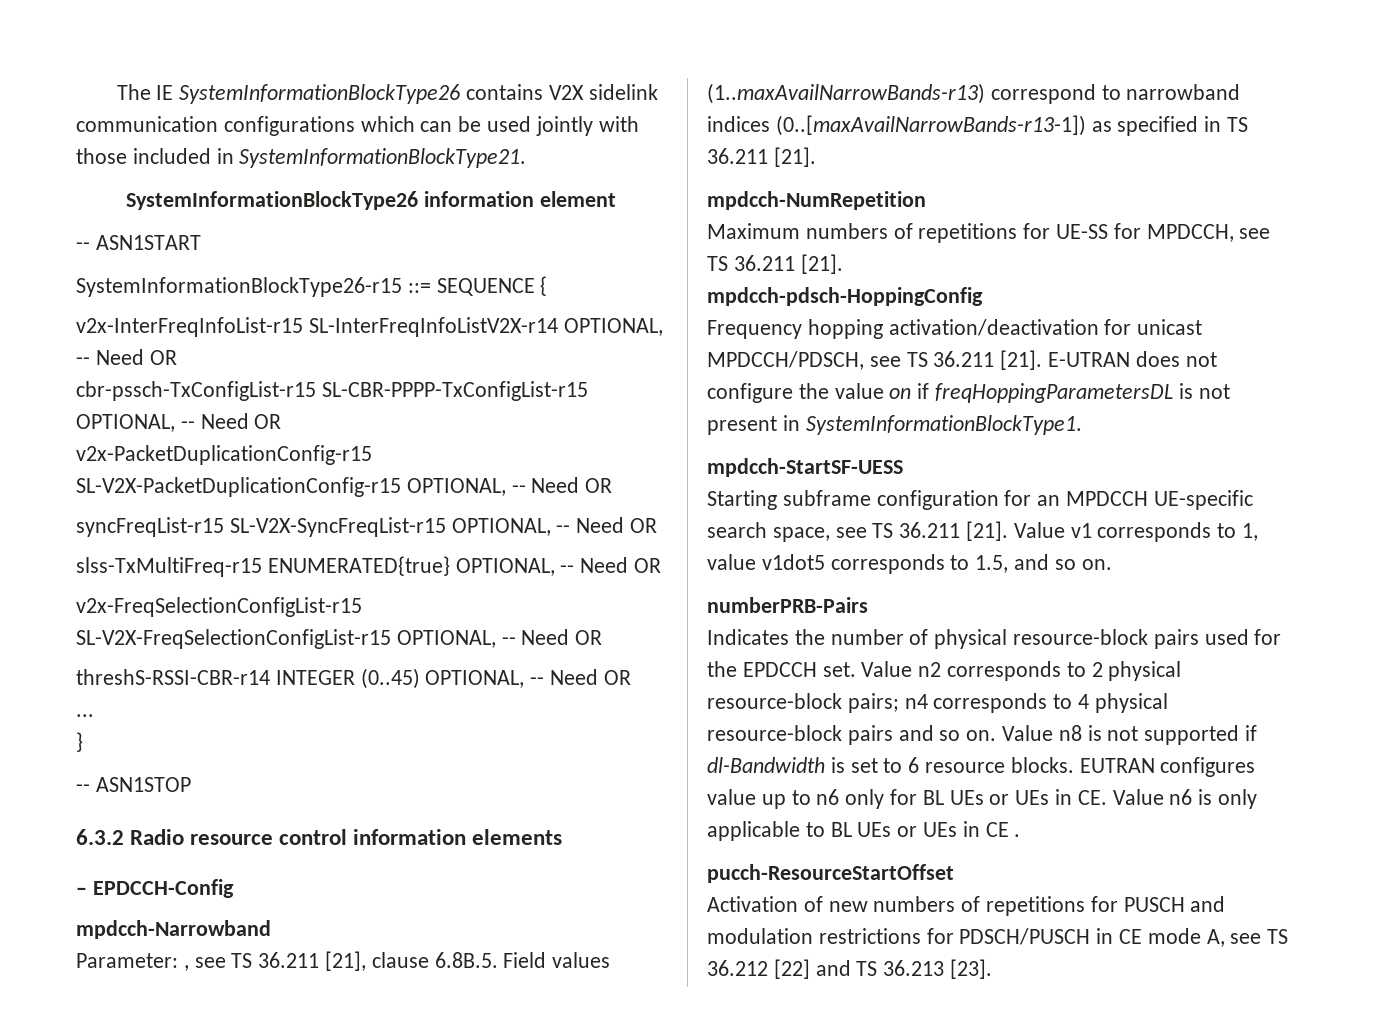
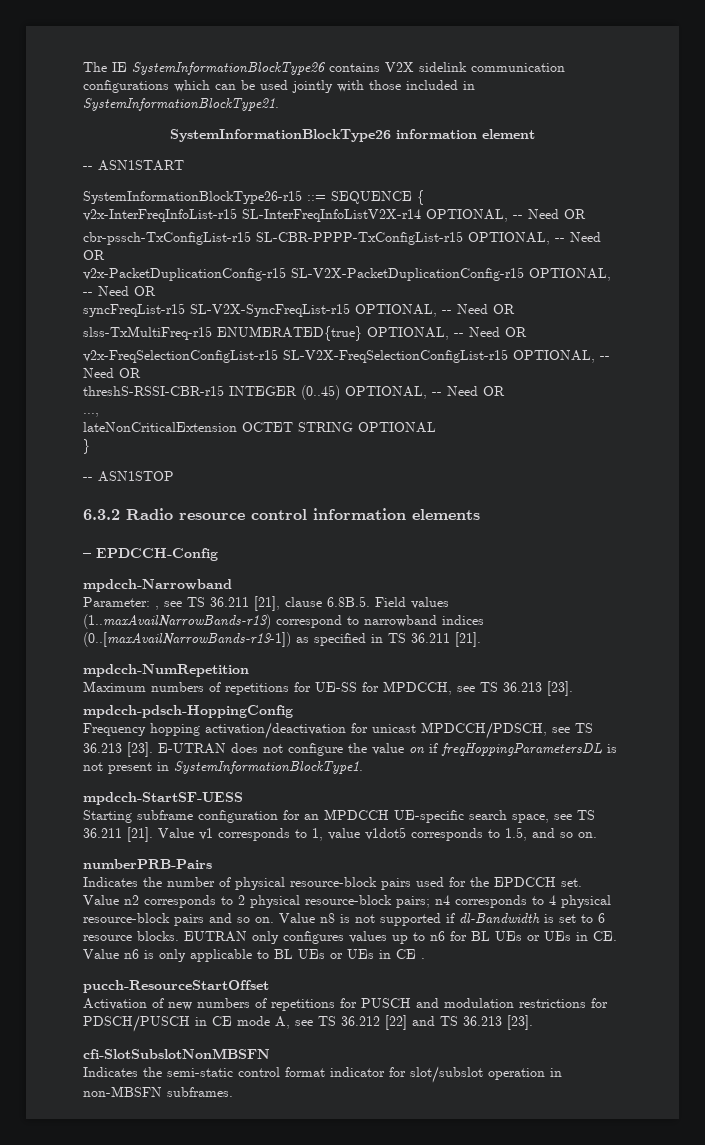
- threshS-RSSI-CBR-r14 INTEGER (0..45) OPTIONAL, -- Need OR
+ threshS-RSSI-CBR-r15 INTEGER (0..45) OPTIONAL, -- Need OR
- ...
+ ...,
+ lateNonCriticalExtension OCTET STRING OPTIONAL
- Maximum numbers of repetitions for UE-SS for MPDCCH, see TS 36.211 [21].
+ Maximum numbers of repetitions for UE-SS for MPDCCH, see TS 36.213 [23].
- Frequency hopping activation/deactivation for unicast MPDCCH/PDSCH, see TS 36.211 [21].
+ Frequency hopping activation/deactivation for unicast MPDCCH/PDSCH, see TS 36.213 [23].
- EUTRAN configures value up to n6 only for BL UEs or UEs in CE. Value n6 is only applicable to BL UEs or UEs in CE .
+ EUTRAN only configures values up to n6 for BL UEs or UEs in CE. Value n6 is only applicable to BL UEs or UEs in CE .
+ cfi-SlotSubslotNonMBSFN
+ Indicates the semi-static control format indicator for slot/subslot operation in non-MBSFN subframes.

